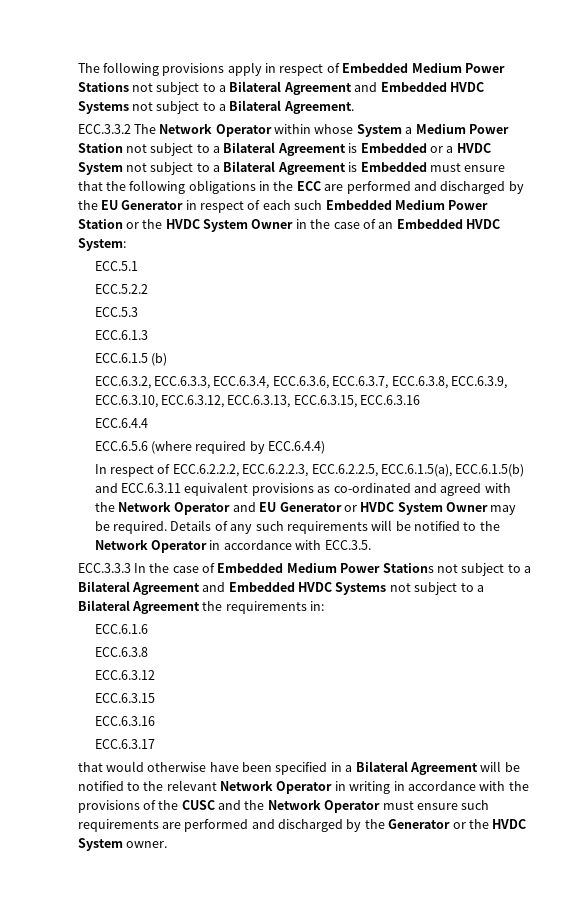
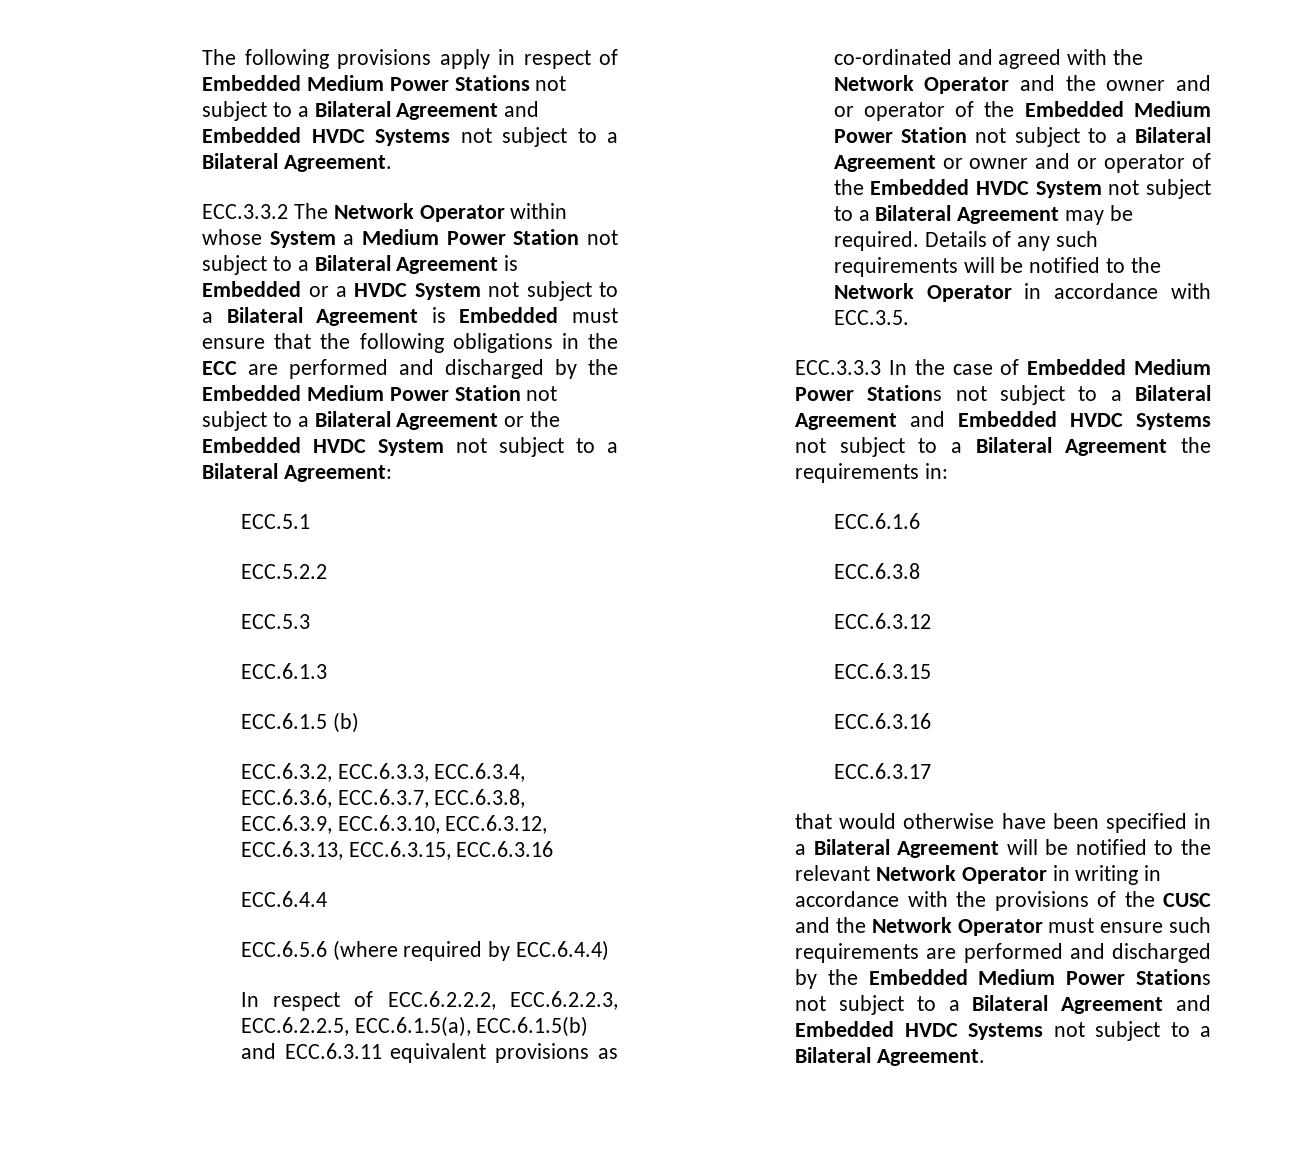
- ECC.3.3.2 The Network Operator within whose System a Medium Power Station not subject to a Bilateral Agreement is Embedded or a HVDC System not subject to a Bilateral Agreement is Embedded must ensure that the following obligations in the ECC are performed and discharged by the EU Generator in respect of each such Embedded Medium Power Station or the HVDC System Owner in the case of an Embedded HVDC System:
+ ECC.3.3.2 The Network Operator within whose System a Medium Power Station not subject to a Bilateral Agreement is Embedded or a HVDC System not subject to a Bilateral Agreement is Embedded must ensure that the following obligations in the ECC are performed and discharged by the Embedded Medium Power Station not subject to a Bilateral Agreement or the Embedded HVDC System not subject to a Bilateral Agreement:
- In respect of ECC.6.2.2.2, ECC.6.2.2.3, ECC.6.2.2.5, ECC.6.1.5(a), ECC.6.1.5(b) and ECC.6.3.11 equivalent provisions as co-ordinated and agreed with the Network Operator and EU Generator or HVDC System Owner may be required.
+ In respect of ECC.6.2.2.2, ECC.6.2.2.3, ECC.6.2.2.5, ECC.6.1.5(a), ECC.6.1.5(b) and ECC.6.3.11 equivalent provisions as co-ordinated and agreed with the Network Operator and the owner and or operator of the Embedded Medium Power Station not subject to a Bilateral Agreement or owner and or operator of the Embedded HVDC System not subject to a Bilateral Agreement may be required.
- that would otherwise have been specified in a Bilateral Agreement will be notified to the relevant Network Operator in writing in accordance with the provisions of the CUSC and the Network Operator must ensure such requirements are performed and discharged by the Generator or the HVDC System owner.
+ that would otherwise have been specified in a Bilateral Agreement will be notified to the relevant Network Operator in writing in accordance with the provisions of the CUSC and the Network Operator must ensure such requirements are performed and discharged by the Embedded Medium Power Stations not subject to a Bilateral Agreement and Embedded HVDC Systems not subject to a Bilateral Agreement.

